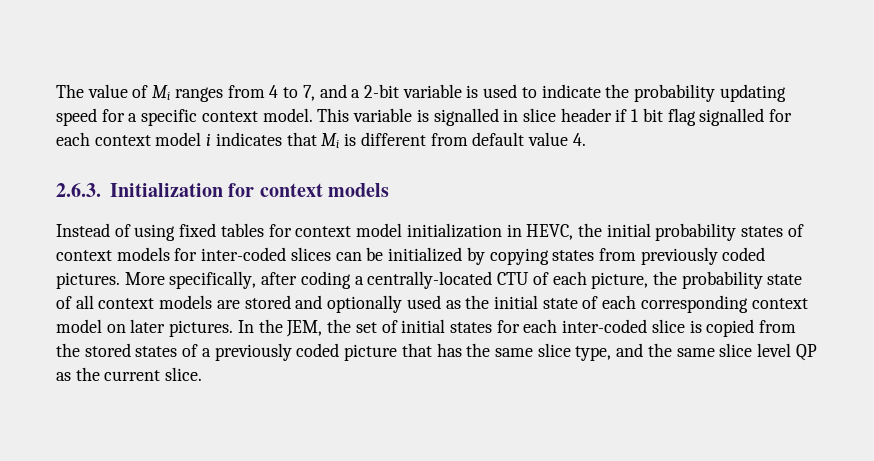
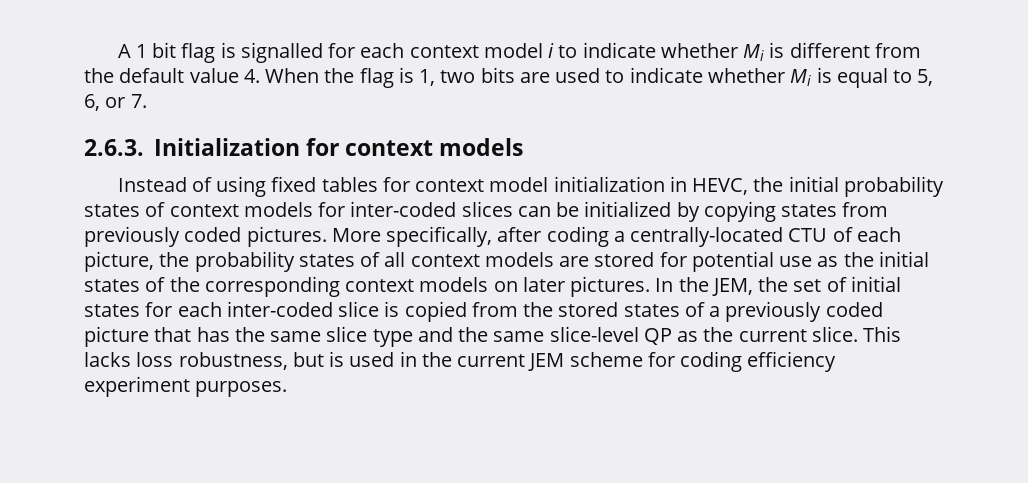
- The value of Mi ranges from 4 to 7, and a 2-bit variable is used to indicate the probability updating speed for a specific context model. This variable is signalled in slice header if 1 bit flag signalled for each context model i indicates that Mi is different from default value 4.
+ A 1 bit flag is signalled for each context model i to indicate whether Mi is different from the default value 4. When the flag is 1, two bits are used to indicate whether Mi is equal to 5, 6, or 7.
- More specifically, after coding a centrally-located CTU of each picture, the probability state of all context models are stored and optionally used as the initial state of each corresponding context model on later pictures.
+ More specifically, after coding a centrally-located CTU of each picture, the probability states of all context models are stored for potential use as the initial states of the corresponding context models on later pictures.
- In the JEM, the set of initial states for each inter-coded slice is copied from the stored states of a previously coded picture that has the same slice type, and the same slice level QP as the current slice.
+ In the JEM, the set of initial states for each inter-coded slice is copied from the stored states of a previously coded picture that has the same slice type and the same slice-level QP as the current slice.
+ This lacks loss robustness, but is used in the current JEM scheme for coding efficiency experiment purposes.

